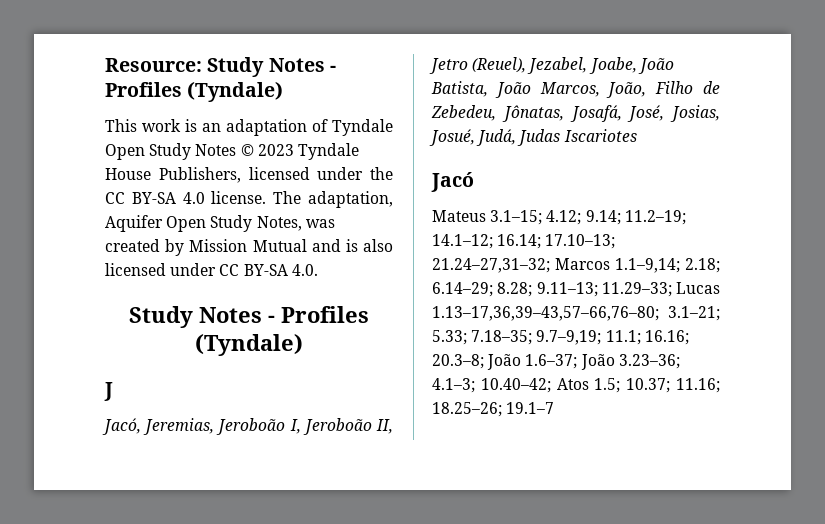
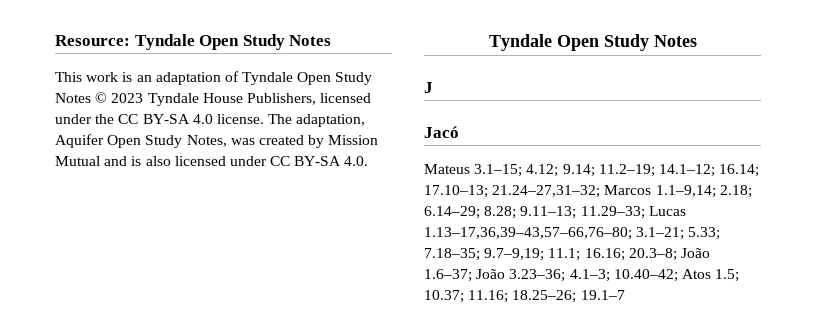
- Resource: Study Notes - Profiles (Tyndale)
+ Resource: Tyndale Open Study Notes
  The adaptation, Aquifer Open Study Notes, was created by Mission Mutual and is also licensed under CC BY-SA 4.0.
- Study Notes - Profiles (Tyndale)
+ Tyndale Open Study Notes
  J
- Jacó, Jeremias, Jeroboão I, Jeroboão II, Jetro (Reuel), Jezabel, Joabe, João Batista, João Marcos, João, Filho de Zebedeu, Jônatas, Josafá, José, Josias, Josué, Judá, Judas Iscariotes

